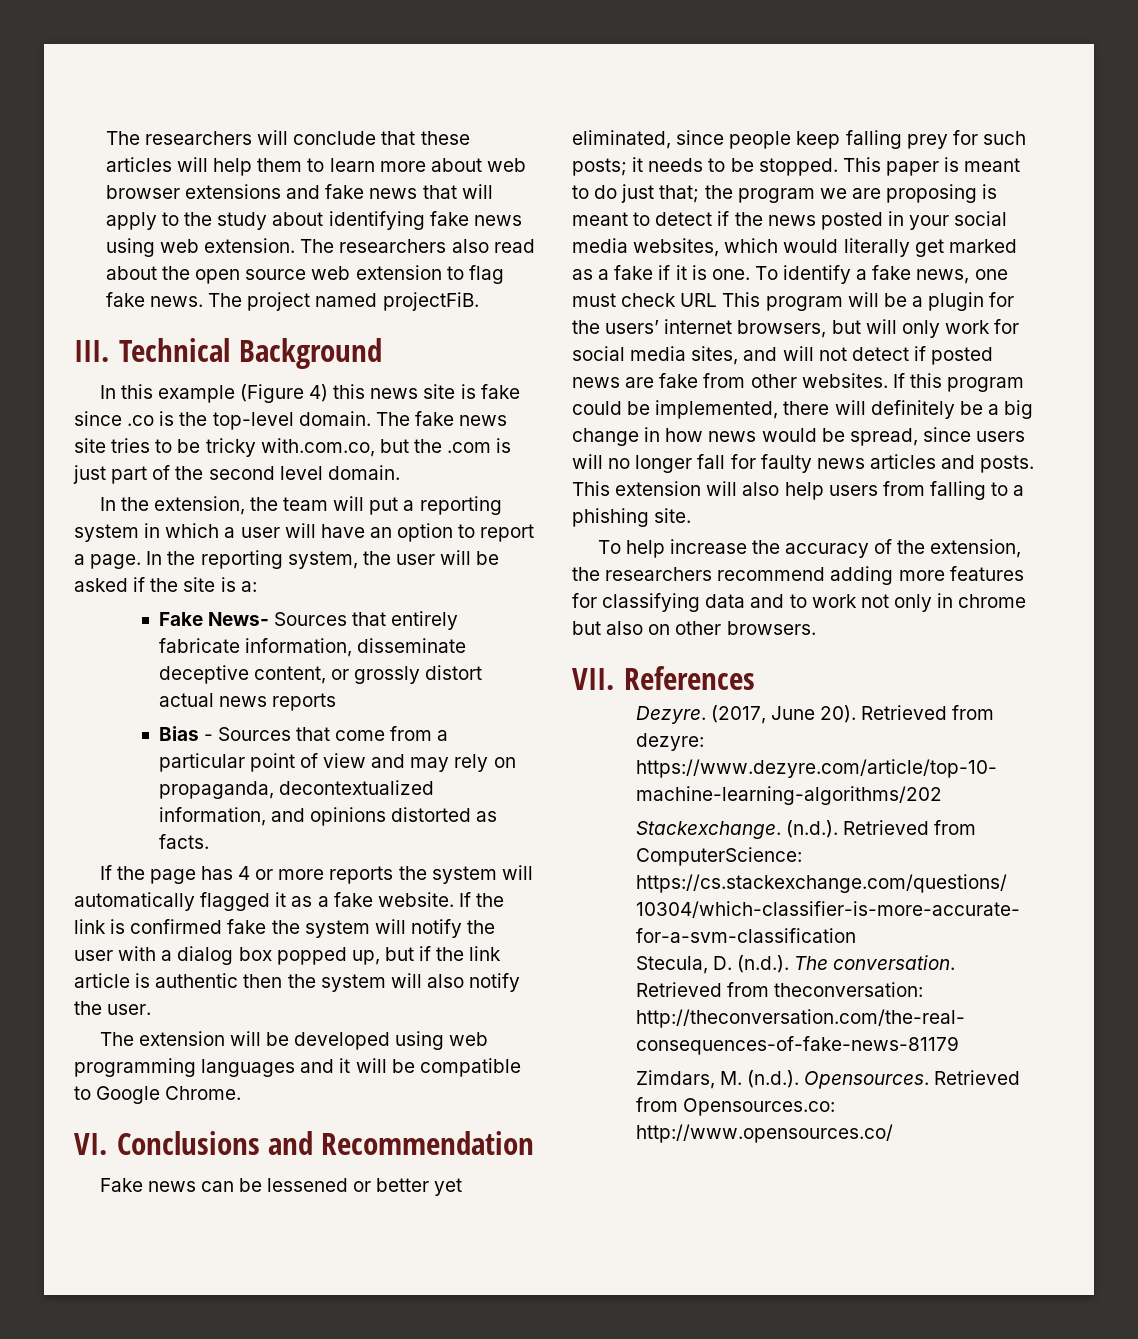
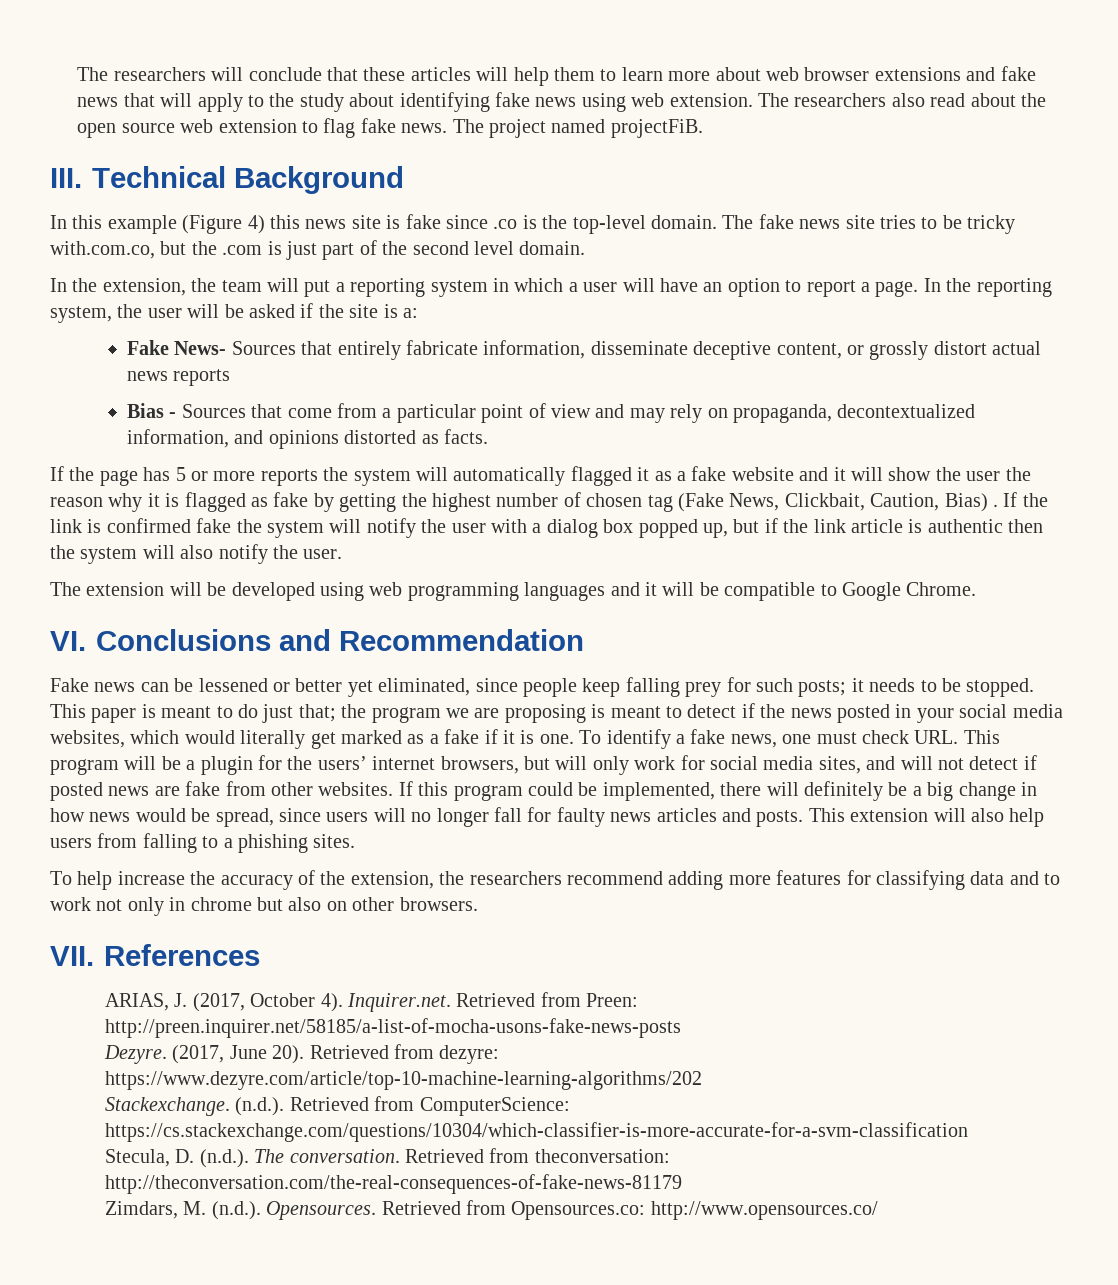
- If the page has 4 or more reports the system will automatically flagged it as a fake website.
+ If the page has 5 or more reports the system will automatically flagged it as a fake website and it will show the user the reason why it is flagged as fake by getting the highest number of chosen tag (Fake News, Clickbait, Caution, Bias) .
- To identify a fake news, one must check URL This program will be a plugin for the users’ internet browsers, but will only work for social media sites, and will not detect if posted news are fake from other websites.
+ To identify a fake news, one must check URL. This program will be a plugin for the users’ internet browsers, but will only work for social media sites, and will not detect if posted news are fake from other websites.
- This extension will also help users from falling to a phishing site.
+ This extension will also help users from falling to a phishing sites.
+ ARIAS, J. (2017, October 4). Inquirer.net. Retrieved from Preen: http://preen.inquirer.net/58185/a-list-of-mocha-usons-fake-news-posts

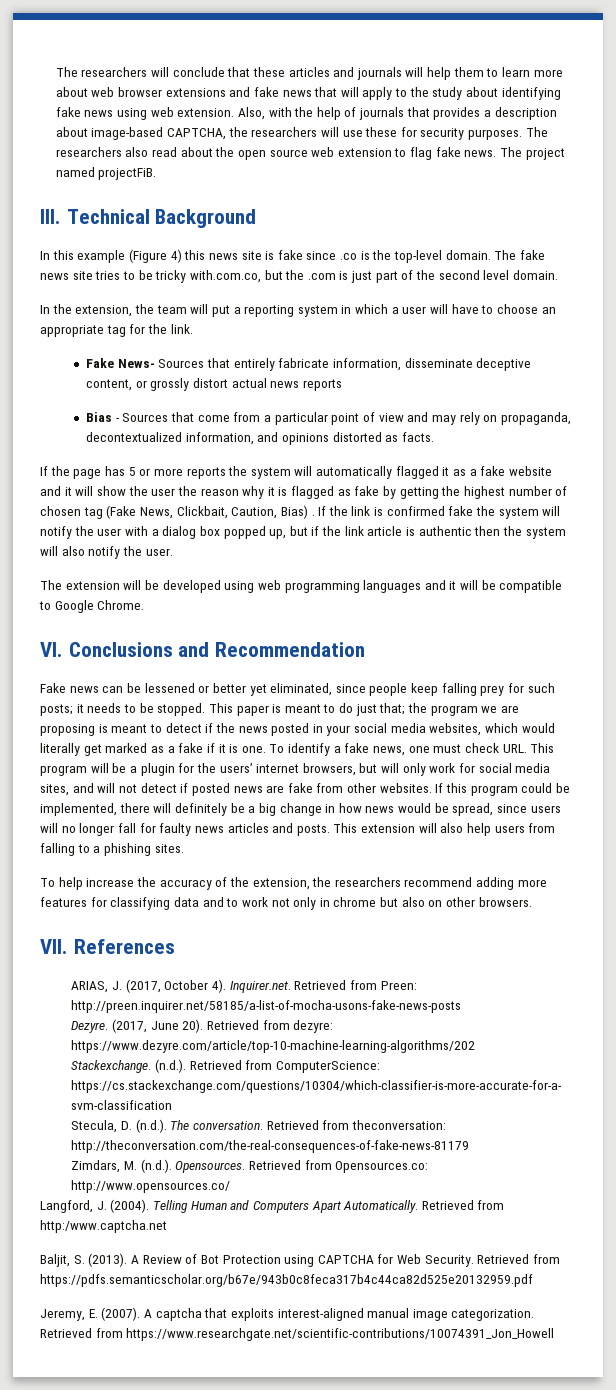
- The researchers will conclude that these articles will help them to learn more about web browser extensions and fake news that will apply to the study about identifying fake news using web extension.
+ The researchers will conclude that these articles and journals will help them to learn more about web browser extensions and fake news that will apply to the study about identifying fake news using web extension.
+ Also, with the help of journals that provides a description about image-based CAPTCHA, the researchers will use these for security purposes.
- In the extension, the team will put a reporting system in which a user will have an option to report a page. In the reporting system, the user will be asked if the site is a:
+ In the extension, the team will put a reporting system in which a user will have to choose an appropriate tag for the link.
+ Langford, J. (2004). Telling Human and Computers Apart Automatically. Retrieved from http:/www.captcha.net
+ Baljit, S. (2013). A Review of Bot Protection using CAPTCHA for Web Security. Retrieved from https://pdfs.semanticscholar.org/b67e/943b0c8feca317b4c44ca82d525e20132959.pdf
+ Jeremy, E. (2007). A captcha that exploits interest-aligned manual image categorization. Retrieved from https://www.researchgate.net/scientific-contributions/10074391_Jon_Howell

